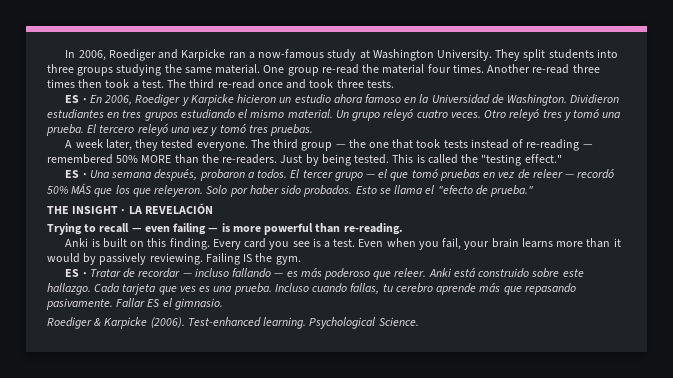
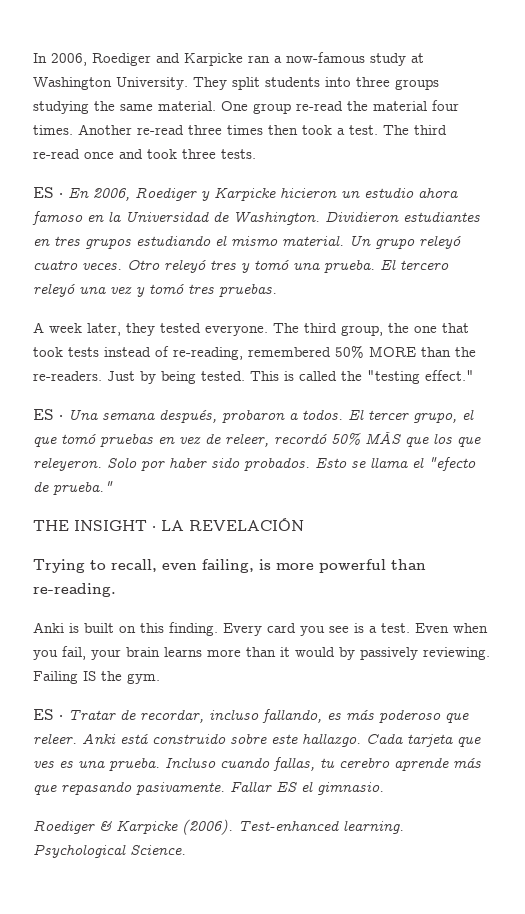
- The third group — the one that took tests instead of re-reading — remembered 50% MORE than the re-readers.
+ The third group, the one that took tests instead of re-reading, remembered 50% MORE than the re-readers.
- El tercer grupo — el que tomó pruebas en vez de releer — recordó 50% MÁS que los que releyeron.
+ El tercer grupo, el que tomó pruebas en vez de releer, recordó 50% MÁS que los que releyeron.
- Trying to recall — even failing — is more powerful than re-reading.
+ Trying to recall, even failing, is more powerful than re-reading.
- ES · Tratar de recordar — incluso fallando — es más poderoso que releer.
+ ES · Tratar de recordar, incluso fallando, es más poderoso que releer.

